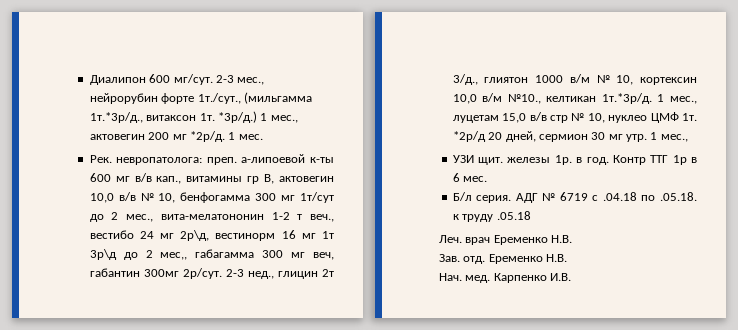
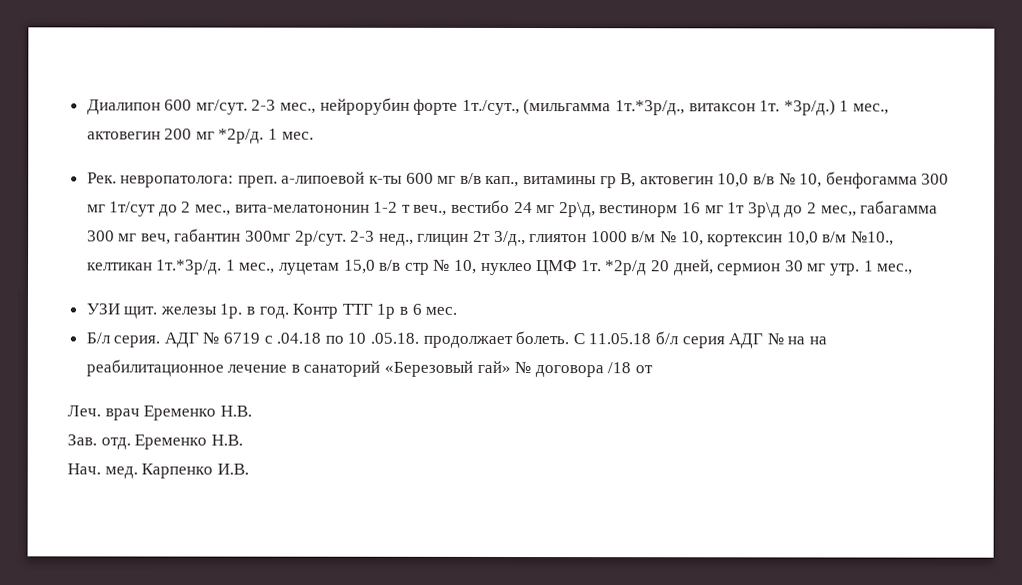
- АДГ № 6719 с .04.18 по .05.18. к труду .05.18
+ АДГ № 6719 с .04.18 по 10 .05.18. продолжает болеть. С 11.05.18 б/л серия АДГ № на на реабилитационное лечение в санаторий «Березовый гай» № договора /18 от

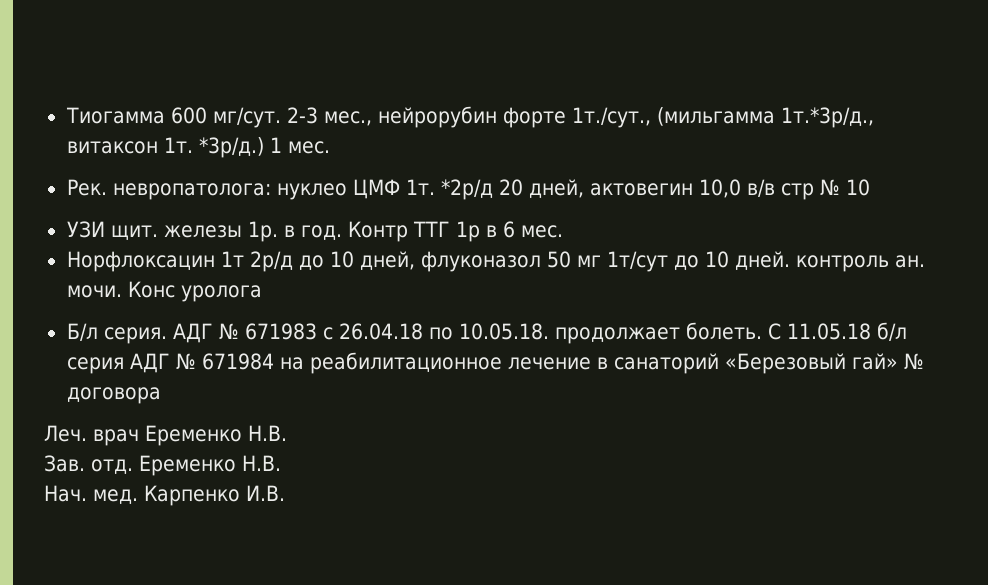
- Диалипон 600 мг/сут.
+ Тиогамма 600 мг/сут.
- 1 мес., актовегин 200 мг *2р/д. 1 мес.
- Рек. невропатолога: преп. а-липоевой к-ты 600 мг в/в кап., витамины гр В, актовегин 10,0 в/в № 10, бенфогамма 300 мг 1т/сут до 2 мес., вита-мелатононин 1-2 т веч., вестибо 24 мг 2р\д, вестинорм 16 мг 1т 3р\д до 2 мес,, габагамма 300 мг веч, габантин 300мг 2р/сут. 2-3 нед., глицин 2т 3/д., глиятон 1000 в/м № 10, кортексин 10,0 в/м №10., келтикан 1т.*3р/д. 1 мес., луцетам 15,0 в/в стр № 10, нуклео ЦМФ 1т.
+ 1 мес.
+ Рек. невропатолога: нуклео ЦМФ 1т.
- *2р/д 20 дней, сермион 30 мг утр. 1 мес.,
+ *2р/д 20 дней, актовегин 10,0 в/в стр № 10
- Б/л серия. АДГ № 6719 с .04.18 по 10 .05.18. продолжает болеть.
+ Норфлоксацин 1т 2р/д до 10 дней, флуконазол 50 мг 1т/сут до 10 дней. контроль ан. мочи. Конс уролога
+ Б/л серия. АДГ № 671983 с 26.04.18 по 10.05.18. продолжает болеть.
- С 11.05.18 б/л серия АДГ № на на реабилитационное лечение в санаторий «Березовый гай» № договора /18 от
+ С 11.05.18 б/л серия АДГ № 671984 на реабилитационное лечение в санаторий «Березовый гай» № договора

